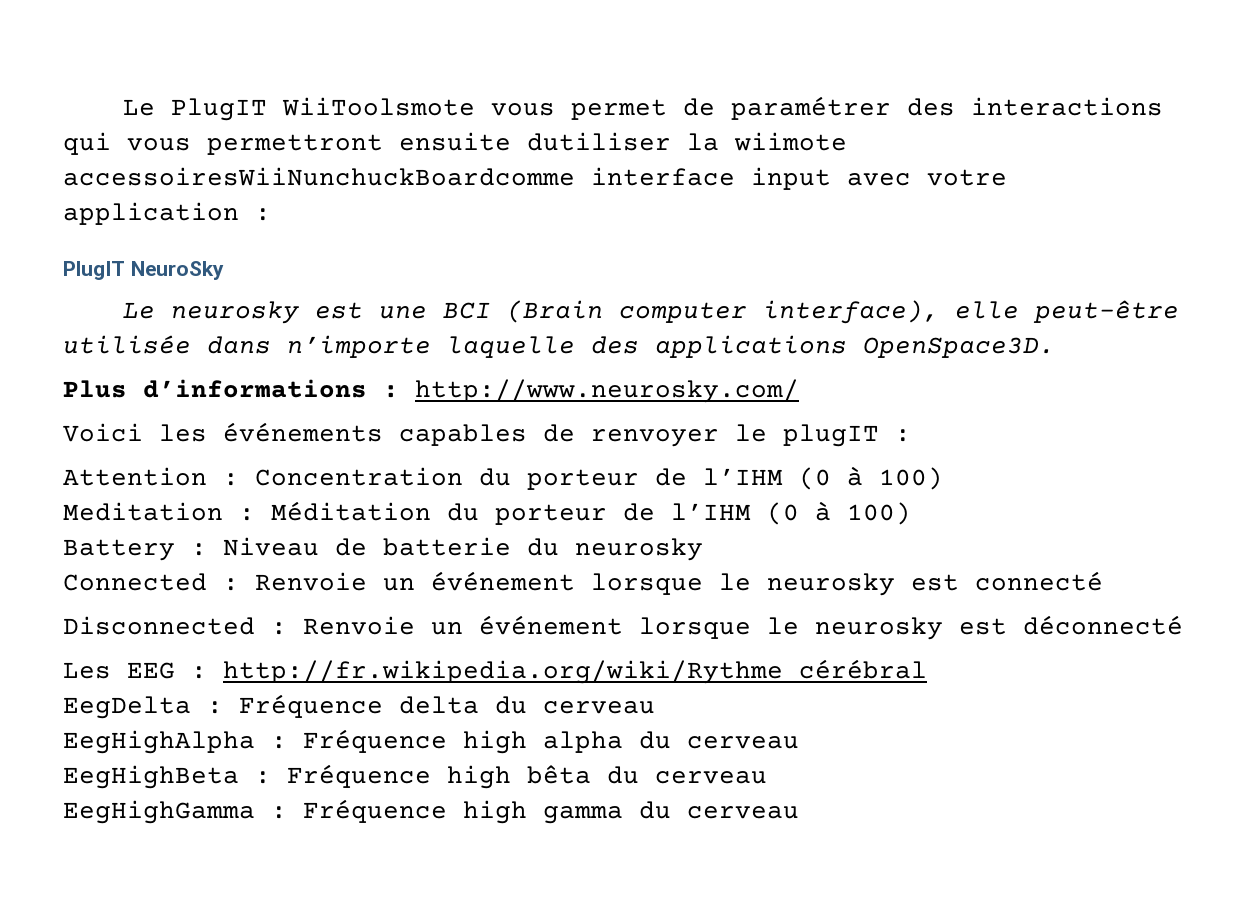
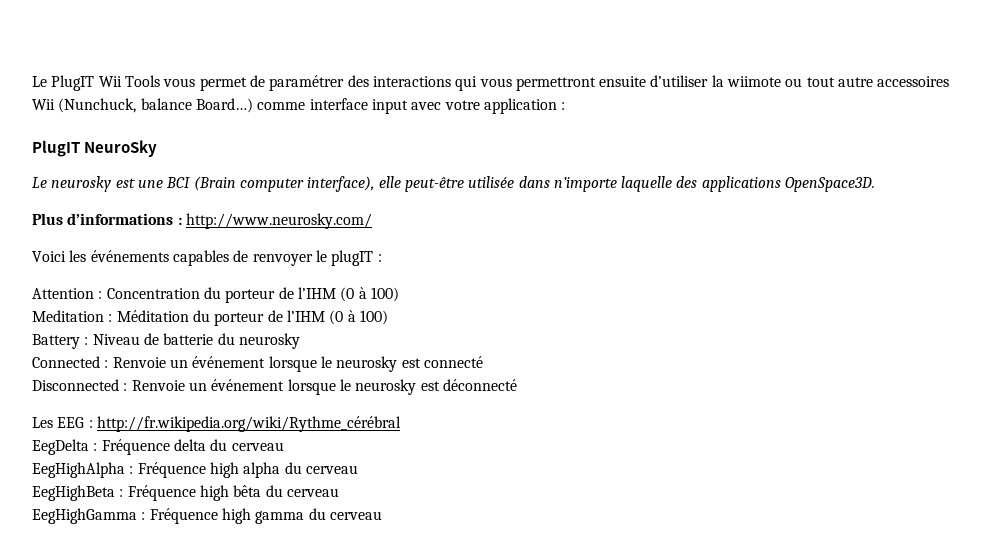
- Le PlugIT WiiToolsmote vous permet de paramétrer des interactions qui vous permettront ensuite dutiliser la wiimote accessoiresWiiNunchuckBoardcomme interface input avec votre application :
+ Le PlugIT Wii Tools vous permet de paramétrer des interactions qui vous permettront ensuite d’utiliser la wiimote ou tout autre accessoires Wii (Nunchuck, balance Board…) comme interface input avec votre application :

